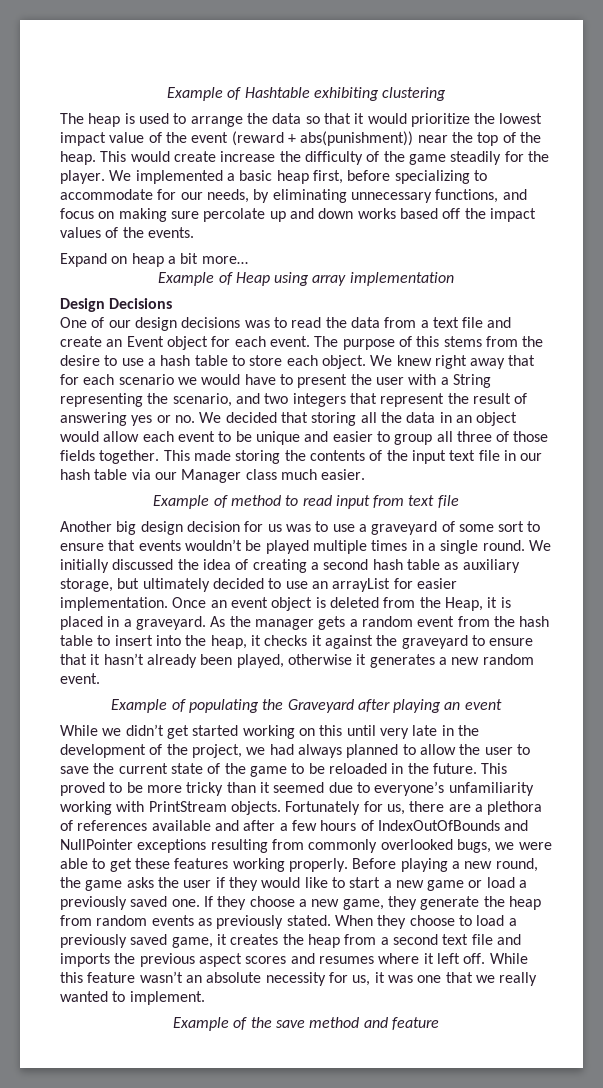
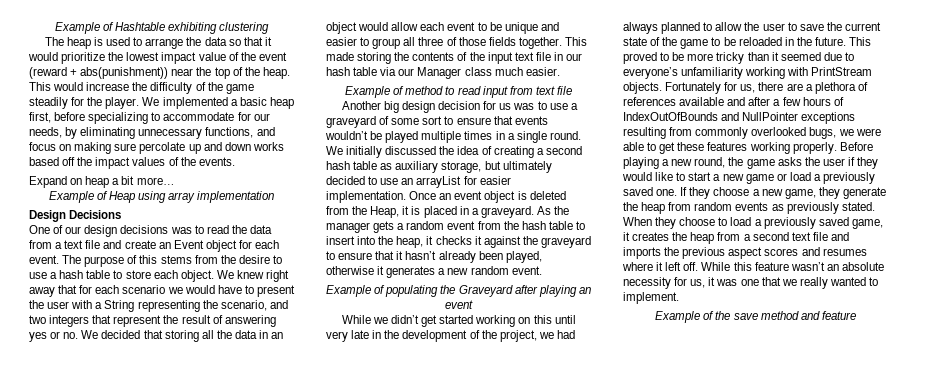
- This would create increase the difficulty of the game steadily for the player.
+ This would increase the difficulty of the game steadily for the player.

